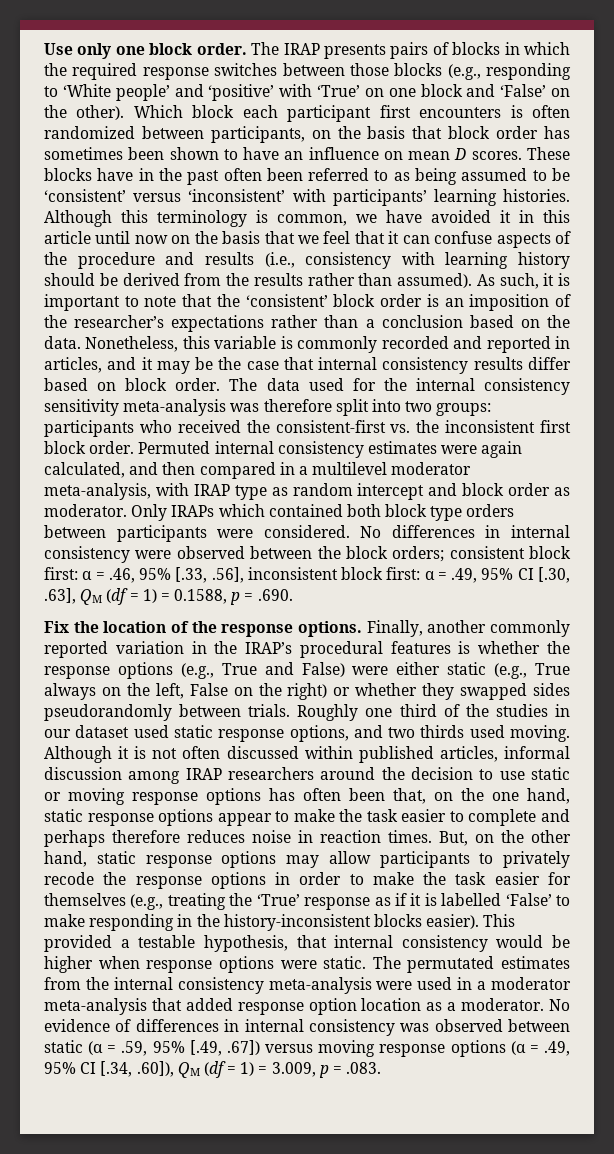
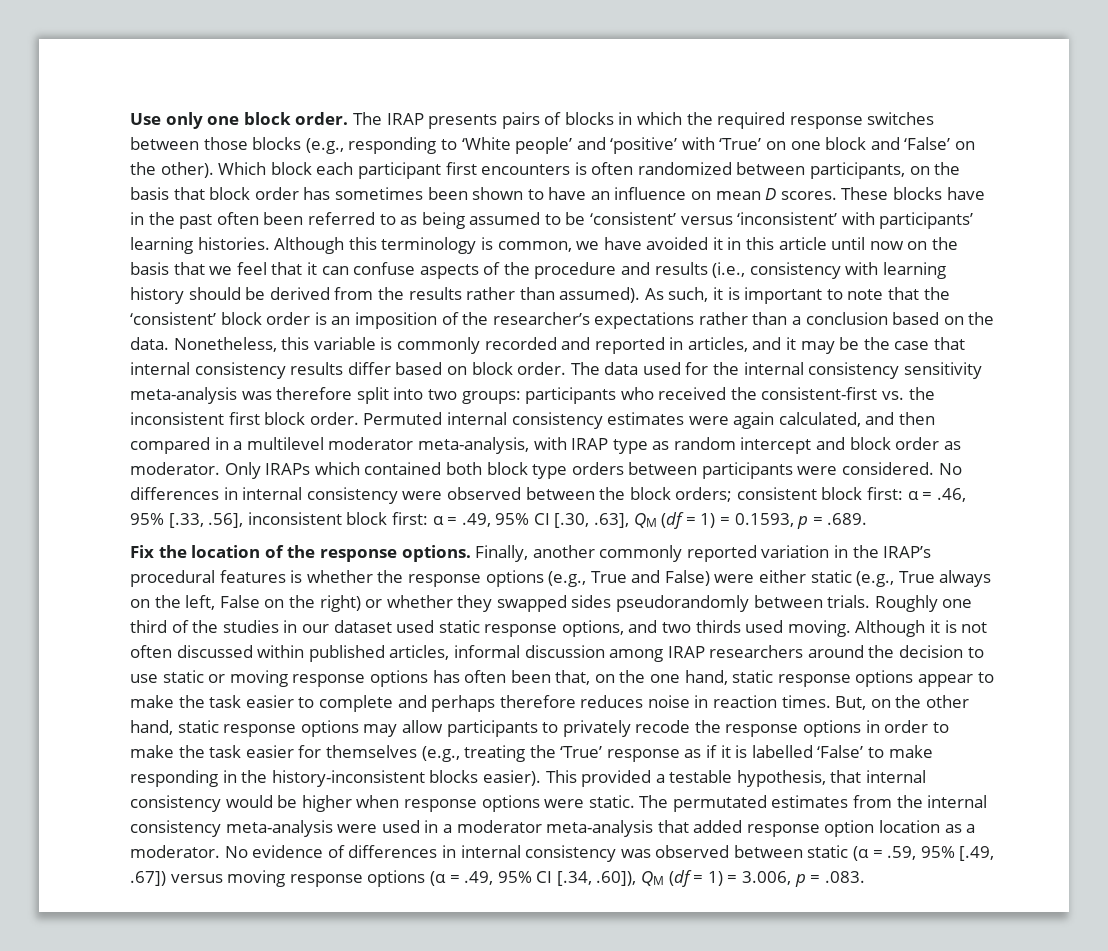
- No differences in internal consistency were observed between the block orders; consistent block first: α = .46, 95% [.33, .56], inconsistent block first: α = .49, 95% CI [.30, .63], QM (df = 1) = 0.1588, p = .690.
+ No differences in internal consistency were observed between the block orders; consistent block first: α = .46, 95% [.33, .56], inconsistent block first: α = .49, 95% CI [.30, .63], QM (df = 1) = 0.1593, p = .689.
- No evidence of differences in internal consistency was observed between static (α = .59, 95% [.49, .67]) versus moving response options (α = .49, 95% CI [.34, .60]), QM (df = 1) = 3.009, p = .083.
+ No evidence of differences in internal consistency was observed between static (α = .59, 95% [.49, .67]) versus moving response options (α = .49, 95% CI [.34, .60]), QM (df = 1) = 3.006, p = .083.

